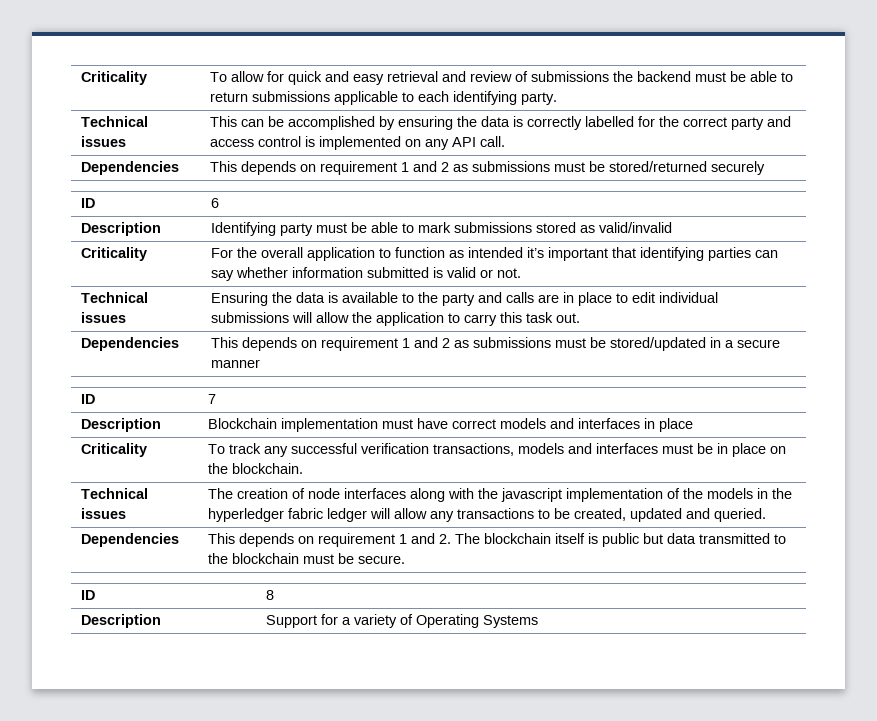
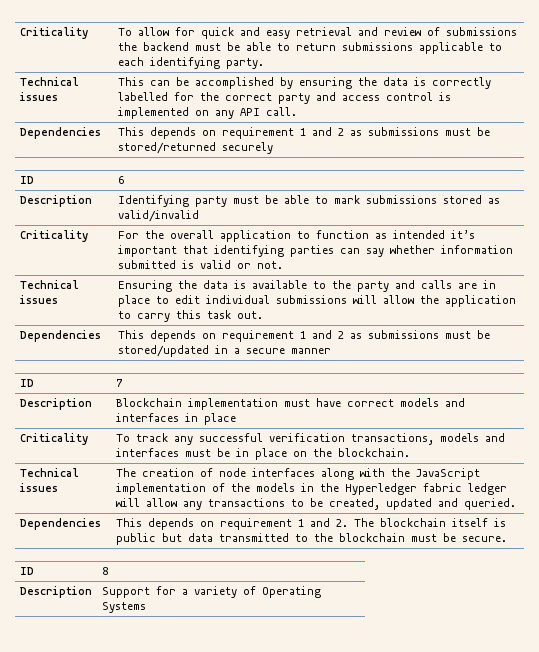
- Technical issues | The creation of node interfaces along with the javascript implementation of the models in the hyperledger fabric ledger will allow any transactions to be created, updated and queried.
+ Technical issues | The creation of node interfaces along with the JavaScript implementation of the models in the Hyperledger fabric ledger will allow any transactions to be created, updated and queried.

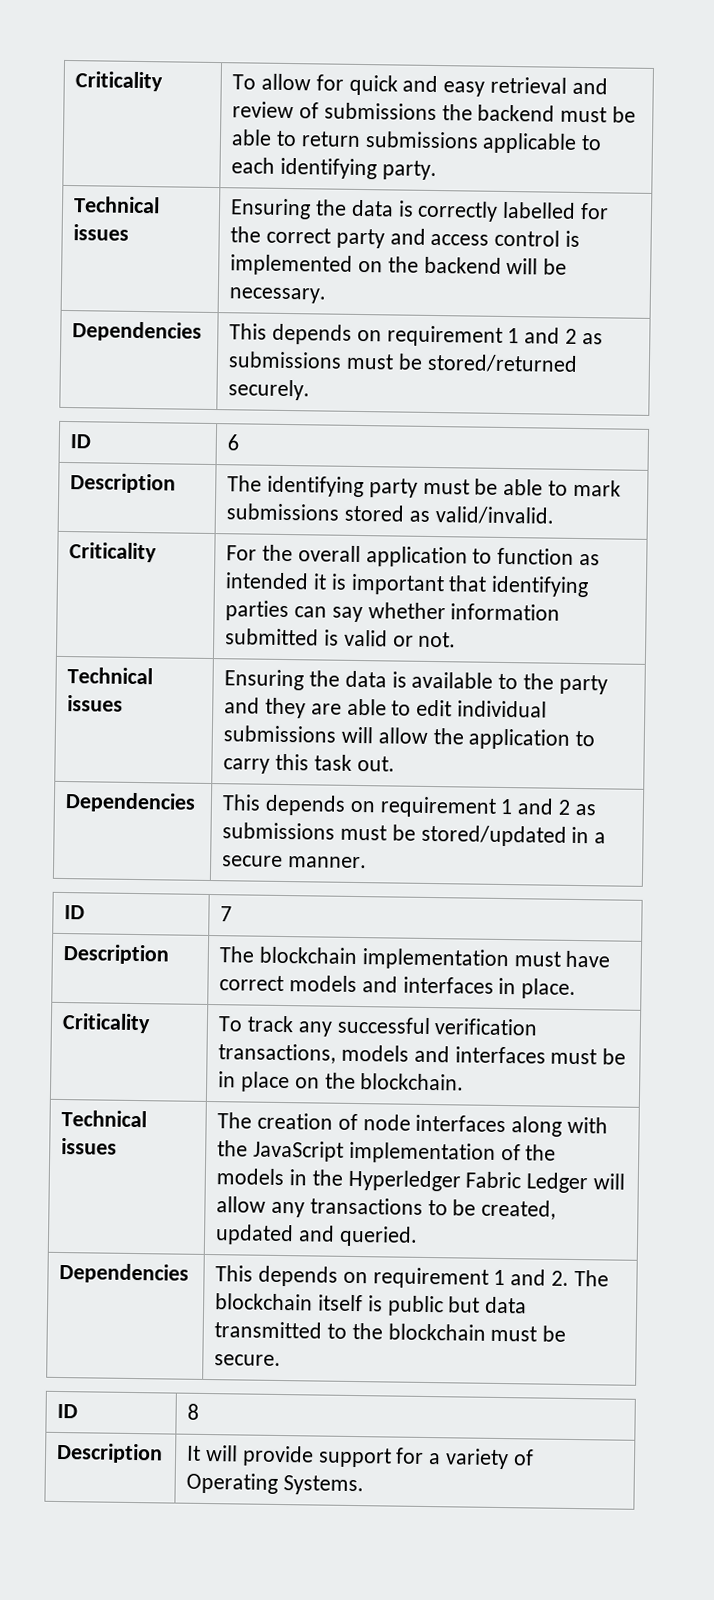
- Technical issues | This can be accomplished by ensuring the data is correctly labelled for the correct party and access control is implemented on any API call.
+ Technical issues | Ensuring the data is correctly labelled for the correct party and access control is implemented on the backend will be necessary.
- Dependencies | This depends on requirement 1 and 2 as submissions must be stored/returned securely
+ Dependencies | This depends on requirement 1 and 2 as submissions must be stored/returned securely.
- Description | Identifying party must be able to mark submissions stored as valid/invalid
+ Description | The identifying party must be able to mark submissions stored as valid/invalid.
- Criticality | For the overall application to function as intended it’s important that identifying parties can say whether information submitted is valid or not.
+ Criticality | For the overall application to function as intended it is important that identifying parties can say whether information submitted is valid or not.
- Technical issues | Ensuring the data is available to the party and calls are in place to edit individual submissions will allow the application to carry this task out.
+ Technical issues | Ensuring the data is available to the party and they are able to edit individual submissions will allow the application to carry this task out.
- Dependencies | This depends on requirement 1 and 2 as submissions must be stored/updated in a secure manner
+ Dependencies | This depends on requirement 1 and 2 as submissions must be stored/updated in a secure manner.
- Description | Blockchain implementation must have correct models and interfaces in place
+ Description | The blockchain implementation must have correct models and interfaces in place.
- Technical issues | The creation of node interfaces along with the JavaScript implementation of the models in the Hyperledger fabric ledger will allow any transactions to be created, updated and queried.
+ Technical issues | The creation of node interfaces along with the JavaScript implementation of the models in the Hyperledger Fabric Ledger will allow any transactions to be created, updated and queried.
- Description | Support for a variety of Operating Systems
+ Description | It will provide support for a variety of Operating Systems.

